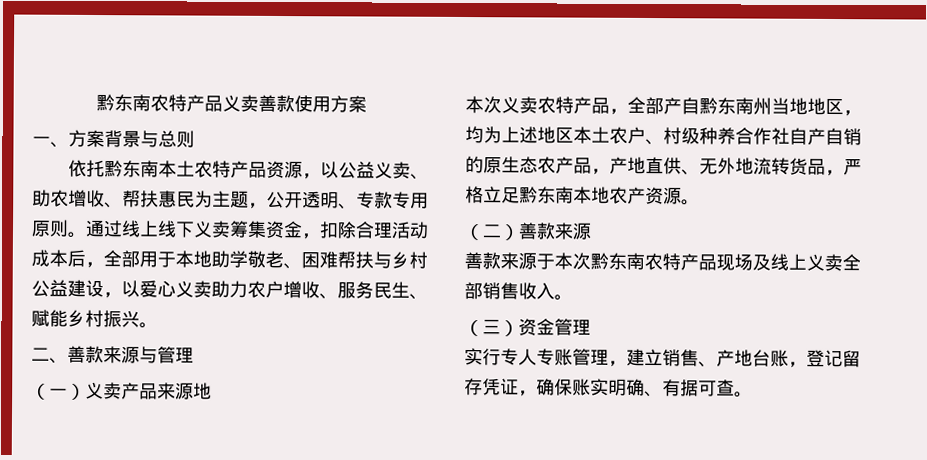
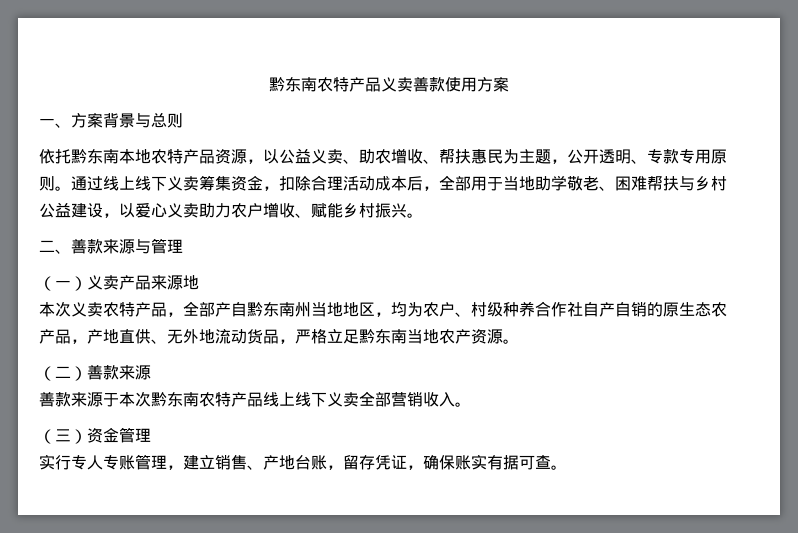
- 依托黔东南本土农特产品资源，以公益义卖、助农增收、帮扶惠民为主题，公开透明、专款专用原则。
+ 依托黔东南本地农特产品资源，以公益义卖、助农增收、帮扶惠民为主题，公开透明、专款专用原则。
- 通过线上线下义卖筹集资金，扣除合理活动成本后，全部用于本地助学敬老、困难帮扶与乡村公益建设，以爱心义卖助力农户增收、服务民生、赋能乡村振兴。
+ 通过线上线下义卖筹集资金，扣除合理活动成本后，全部用于当地助学敬老、困难帮扶与乡村公益建设，以爱心义卖助力农户增收、赋能乡村振兴。
- 本次义卖农特产品，全部产自黔东南州当地地区，均为上述地区本土农户、村级种养合作社自产自销的原生态农产品，产地直供、无外地流转货品，严格立足黔东南本地农产资源。
+ 本次义卖农特产品，全部产自黔东南州当地地区，均为农户、村级种养合作社自产自销的原生态农产品，产地直供、无外地流动货品，严格立足黔东南当地农产资源。
- 善款来源于本次黔东南农特产品现场及线上义卖全部销售收入。
+ 善款来源于本次黔东南农特产品线上线下义卖全部营销收入。
- 实行专人专账管理，建立销售、产地台账，登记留存凭证，确保账实明确、有据可查。
+ 实行专人专账管理，建立销售、产地台账，留存凭证，确保账实有据可查。

